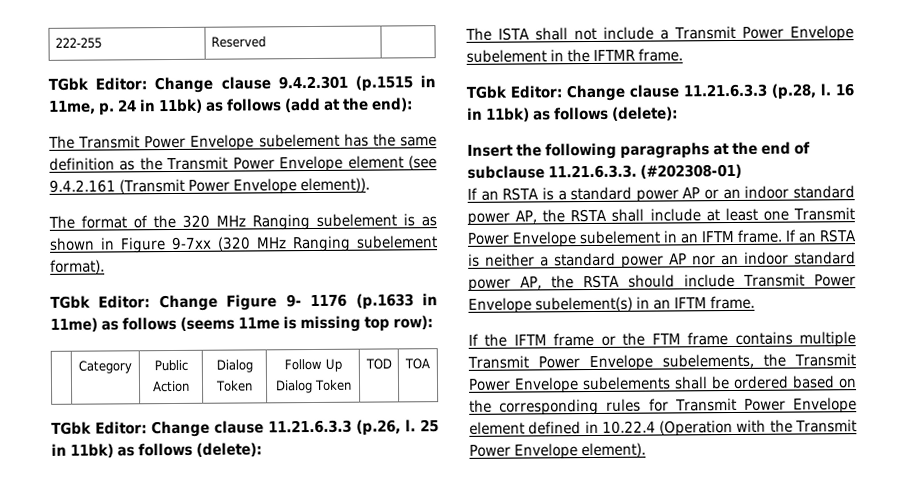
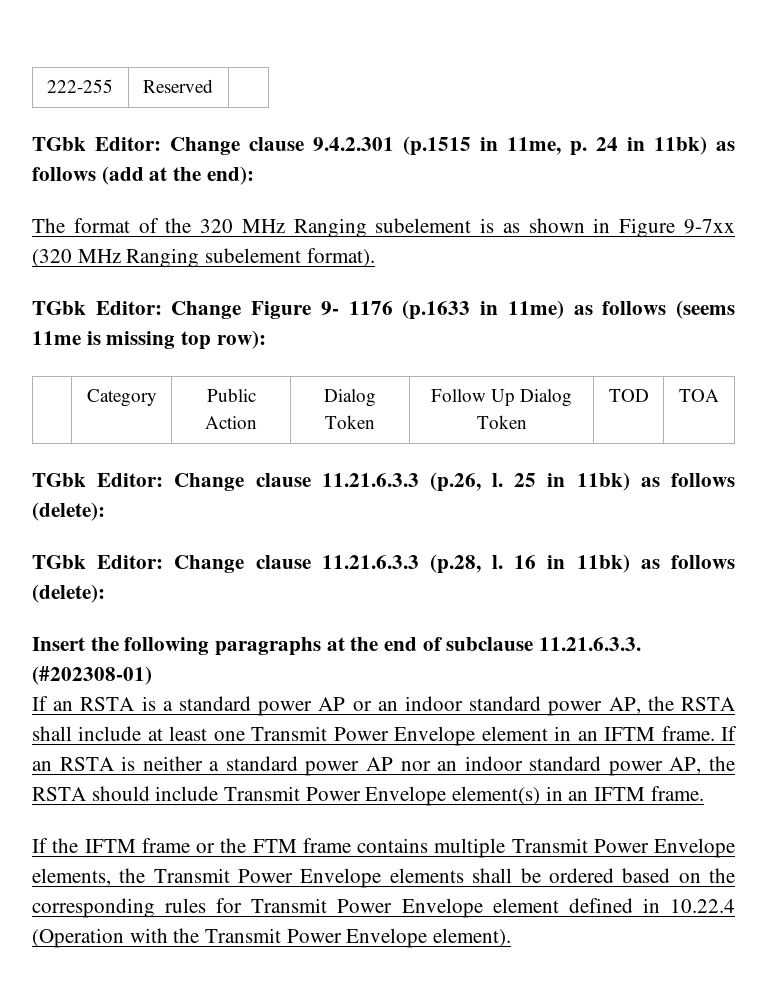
- The Transmit Power Envelope subelement has the same definition as the Transmit Power Envelope element (see 9.4.2.161 (Transmit Power Envelope element)).
- The ISTA shall not include a Transmit Power Envelope subelement in the IFTMR frame.
- If an RSTA is a standard power AP or an indoor standard power AP, the RSTA shall include at least one Transmit Power Envelope subelement in an IFTM frame.
+ If an RSTA is a standard power AP or an indoor standard power AP, the RSTA shall include at least one Transmit Power Envelope element in an IFTM frame.
- If an RSTA is neither a standard power AP nor an indoor standard power AP, the RSTA should include Transmit Power Envelope subelement(s) in an IFTM frame.
+ If an RSTA is neither a standard power AP nor an indoor standard power AP, the RSTA should include Transmit Power Envelope element(s) in an IFTM frame.
- If the IFTM frame or the FTM frame contains multiple Transmit Power Envelope subelements, the Transmit Power Envelope subelements shall be ordered based on the corresponding rules for Transmit Power Envelope element defined in 10.22.4 (Operation with the Transmit Power Envelope element).
+ If the IFTM frame or the FTM frame contains multiple Transmit Power Envelope elements, the Transmit Power Envelope elements shall be ordered based on the corresponding rules for Transmit Power Envelope element defined in 10.22.4 (Operation with the Transmit Power Envelope element).

